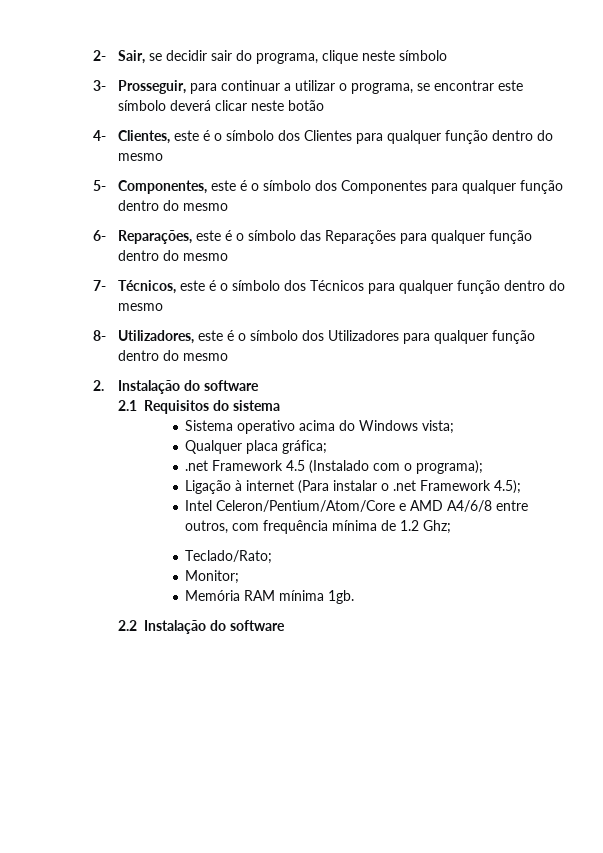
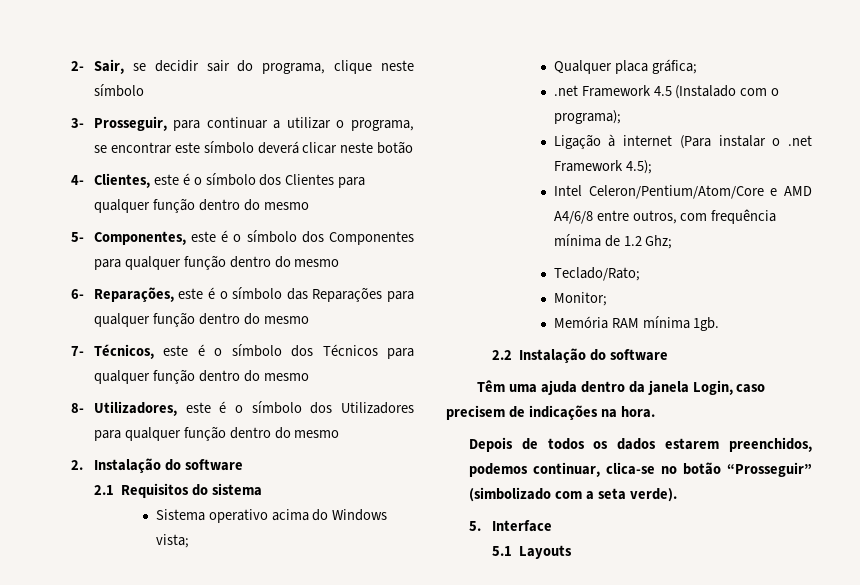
+ Têm uma ajuda dentro da janela Login, caso precisem de indicações na hora.
+ Depois de todos os dados estarem preenchidos, podemos continuar, clica-se no botão “Prosseguir” (simbolizado com a seta verde).
+ 5. Interface
+ 5.1 Layouts

